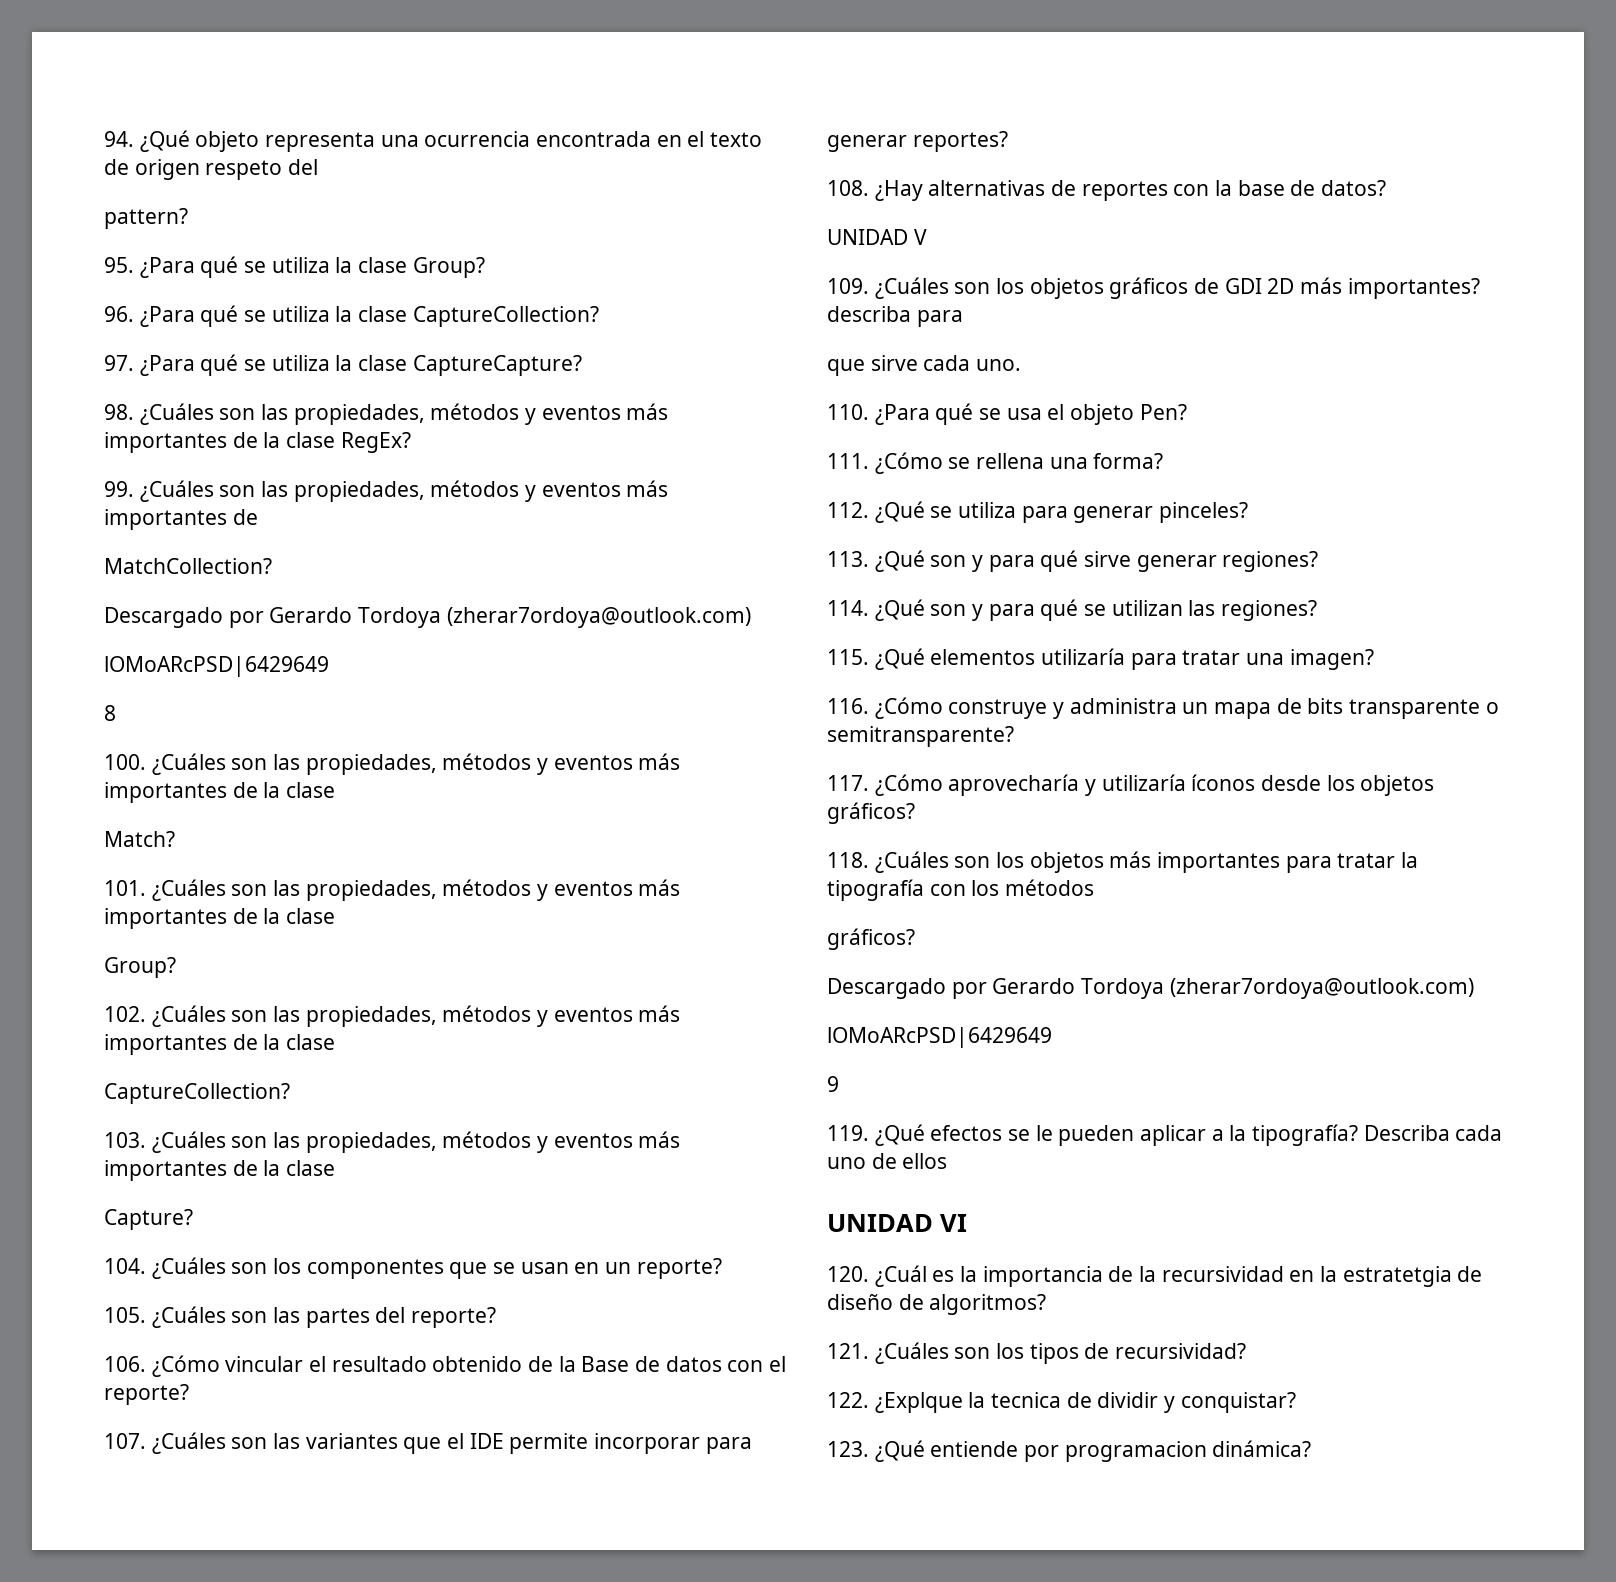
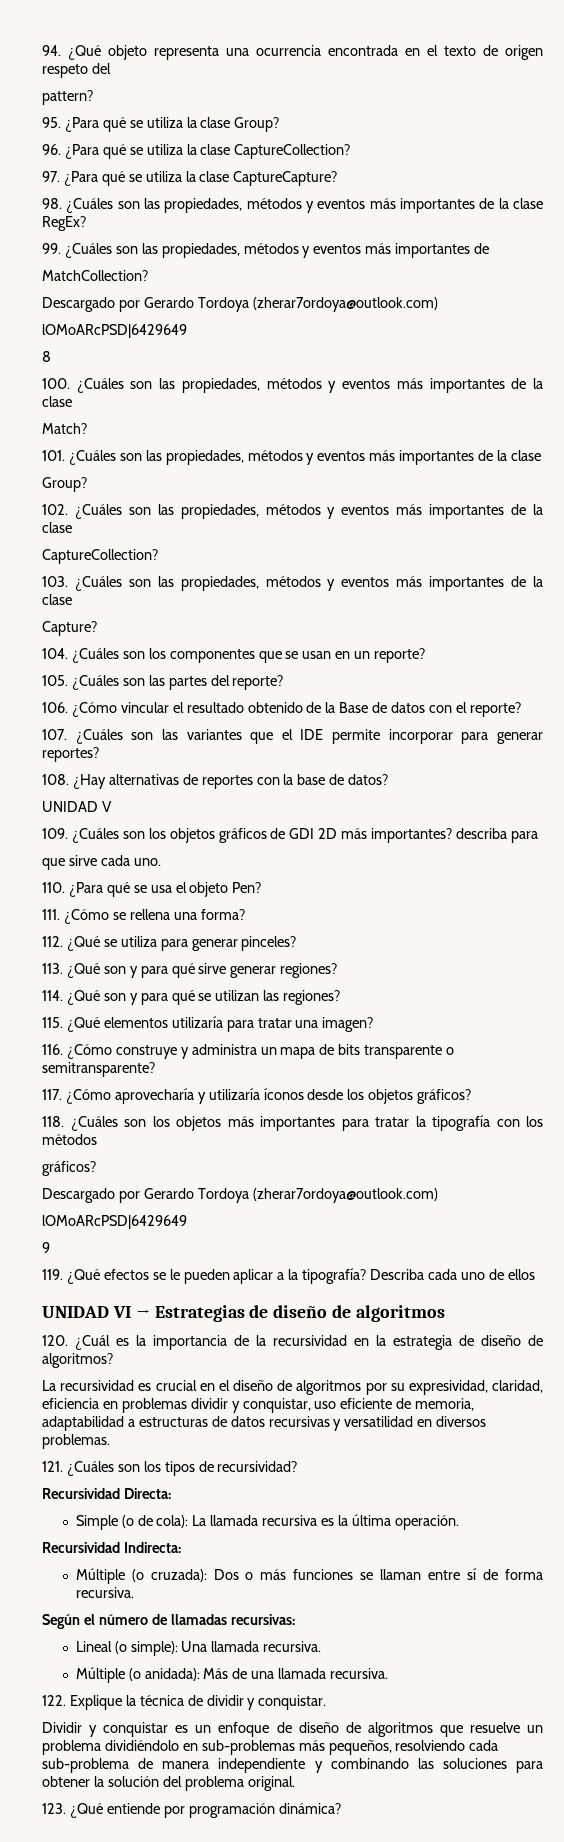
- UNIDAD VI
+ UNIDAD VI → Estrategias de diseño de algoritmos
- 120. ¿Cuál es la importancia de la recursividad en la estratetgia de diseño de algoritmos?
+ 120. ¿Cuál es la importancia de la recursividad en la estrategia de diseño de algoritmos?
+ La recursividad es crucial en el diseño de algoritmos por su expresividad, claridad, eficiencia en problemas dividir y conquistar, uso eficiente de memoria, adaptabilidad a estructuras de datos recursivas y versatilidad en diversos problemas.
- 122. ¿Explque la tecnica de dividir y conquistar?
+ Recursividad Directa:
+ Simple (o de cola): La llamada recursiva es la última operación.
+ Recursividad Indirecta:
+ Múltiple (o cruzada): Dos o más funciones se llaman entre sí de forma recursiva.
+ Según el número de llamadas recursivas:
+ Lineal (o simple): Una llamada recursiva.
+ Múltiple (o anidada): Más de una llamada recursiva.
+ 122. Explique la técnica de dividir y conquistar.
+ Dividir y conquistar es un enfoque de diseño de algoritmos que resuelve un problema dividiéndolo en sub-problemas más pequeños, resolviendo cada sub-problema de manera independiente y combinando las soluciones para obtener la solución del problema original.
- 123. ¿Qué entiende por programacion dinámica?
+ 123. ¿Qué entiende por programación dinámica?

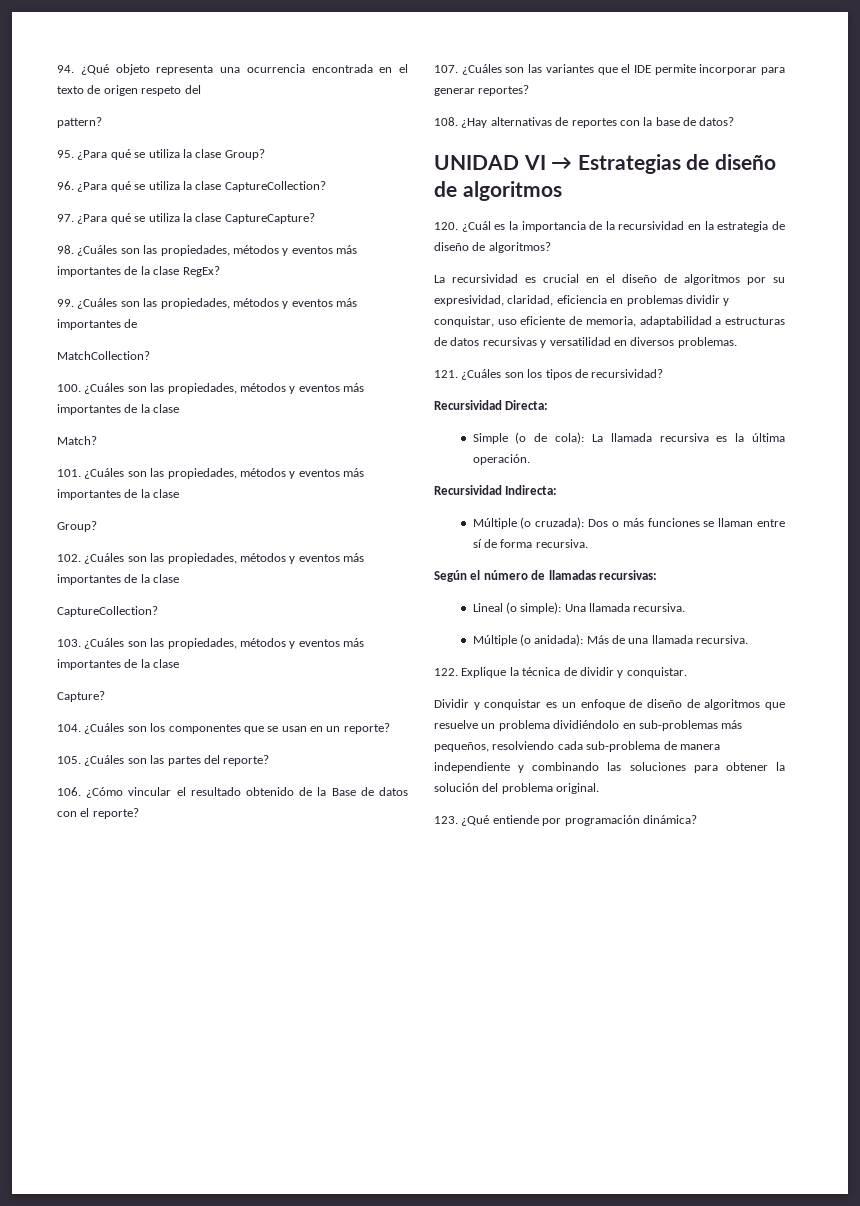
  MatchCollection?
- Descargado por Gerardo Tordoya (zherar7ordoya@outlook.com)
- lOMoARcPSD|6429649
- 8
- UNIDAD V
- 109. ¿Cuáles son los objetos gráficos de GDI 2D más importantes? describa para
- que sirve cada uno.
- 110. ¿Para qué se usa el objeto Pen?
- 111. ¿Cómo se rellena una forma?
- 112. ¿Qué se utiliza para generar pinceles?
- 113. ¿Qué son y para qué sirve generar regiones?
- 114. ¿Qué son y para qué se utilizan las regiones?
- 115. ¿Qué elementos utilizaría para tratar una imagen?
- 116. ¿Cómo construye y administra un mapa de bits transparente o semitransparente?
- 117. ¿Cómo aprovecharía y utilizaría íconos desde los objetos gráficos?
- 118. ¿Cuáles son los objetos más importantes para tratar la tipografía con los métodos
- gráficos?
- Descargado por Gerardo Tordoya (zherar7ordoya@outlook.com)
- lOMoARcPSD|6429649
- 9
- 119. ¿Qué efectos se le pueden aplicar a la tipografía? Describa cada uno de ellos

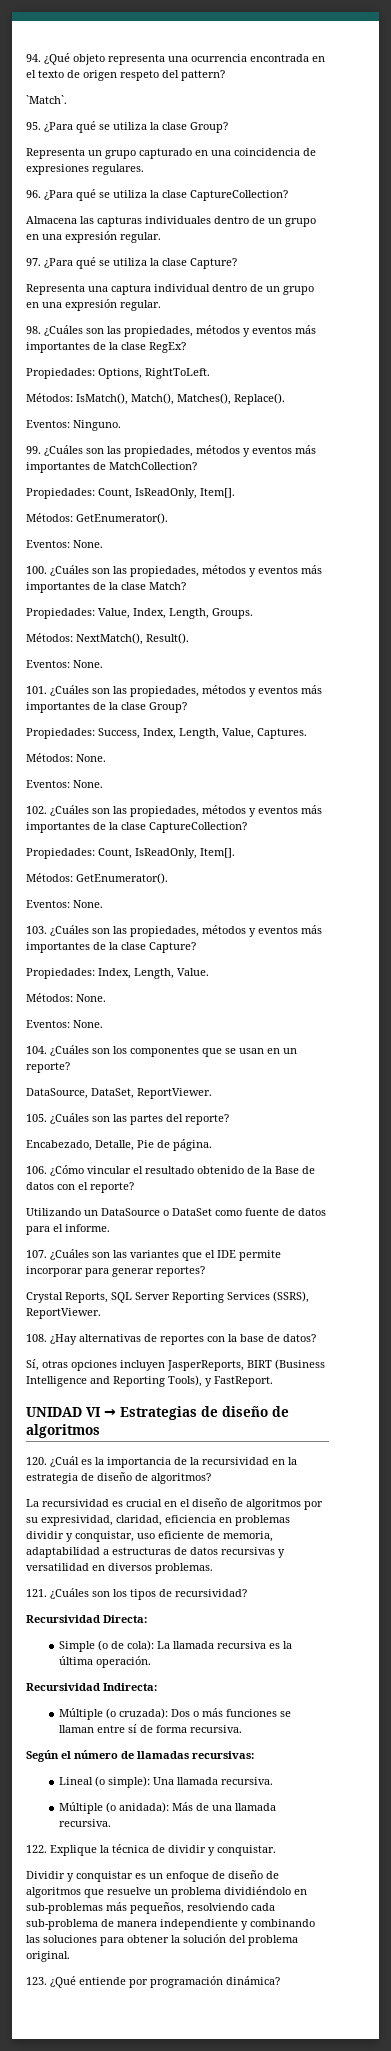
- 94. ¿Qué objeto representa una ocurrencia encontrada en el texto de origen respeto del
- pattern?
+ 94. ¿Qué objeto representa una ocurrencia encontrada en el texto de origen respeto del pattern?
+ `Match`.
+ Representa un grupo capturado en una coincidencia de expresiones regulares.
+ Almacena las capturas individuales dentro de un grupo en una expresión regular.
- 97. ¿Para qué se utiliza la clase CaptureCapture?
+ 97. ¿Para qué se utiliza la clase Capture?
+ Representa una captura individual dentro de un grupo en una expresión regular.
+ Propiedades: Options, RightToLeft.
+ Métodos: IsMatch(), Match(), Matches(), Replace().
+ Eventos: Ninguno.
- 99. ¿Cuáles son las propiedades, métodos y eventos más importantes de
- MatchCollection?
+ 99. ¿Cuáles son las propiedades, métodos y eventos más importantes de MatchCollection?
+ Propiedades: Count, IsReadOnly, Item[].
+ Métodos: GetEnumerator().
+ Eventos: None.
- 100. ¿Cuáles son las propiedades, métodos y eventos más importantes de la clase
- Match?
+ 100. ¿Cuáles son las propiedades, métodos y eventos más importantes de la clase Match?
+ Propiedades: Value, Index, Length, Groups.
+ Métodos: NextMatch(), Result().
+ Eventos: None.
- 101. ¿Cuáles son las propiedades, métodos y eventos más importantes de la clase
- Group?
+ 101. ¿Cuáles son las propiedades, métodos y eventos más importantes de la clase Group?
+ Propiedades: Success, Index, Length, Value, Captures.
+ Métodos: None.
+ Eventos: None.
- 102. ¿Cuáles son las propiedades, métodos y eventos más importantes de la clase
- CaptureCollection?
+ 102. ¿Cuáles son las propiedades, métodos y eventos más importantes de la clase CaptureCollection?
+ Propiedades: Count, IsReadOnly, Item[].
+ Métodos: GetEnumerator().
+ Eventos: None.
- 103. ¿Cuáles son las propiedades, métodos y eventos más importantes de la clase
- Capture?
+ 103. ¿Cuáles son las propiedades, métodos y eventos más importantes de la clase Capture?
+ Propiedades: Index, Length, Value.
+ Métodos: None.
+ Eventos: None.
+ DataSource, DataSet, ReportViewer.
+ Encabezado, Detalle, Pie de página.
+ Utilizando un DataSource o DataSet como fuente de datos para el informe.
+ Crystal Reports, SQL Server Reporting Services (SSRS), ReportViewer.
+ Sí, otras opciones incluyen JasperReports, BIRT (Business Intelligence and Reporting Tools), y FastReport.

